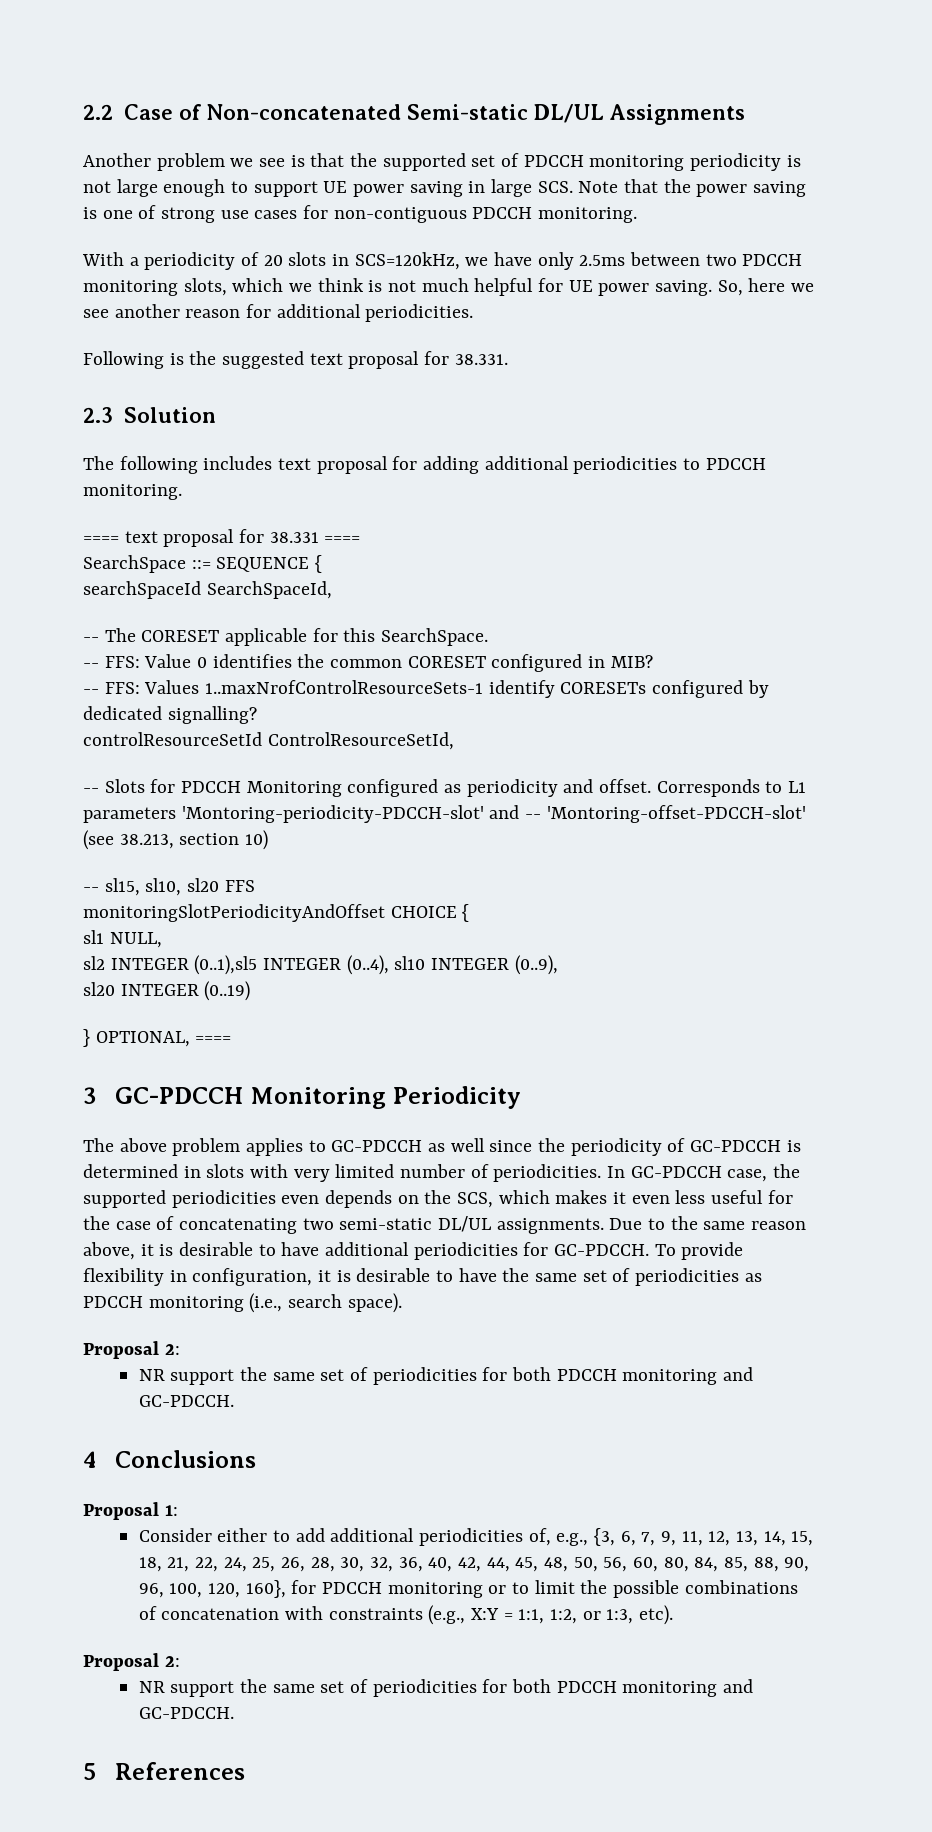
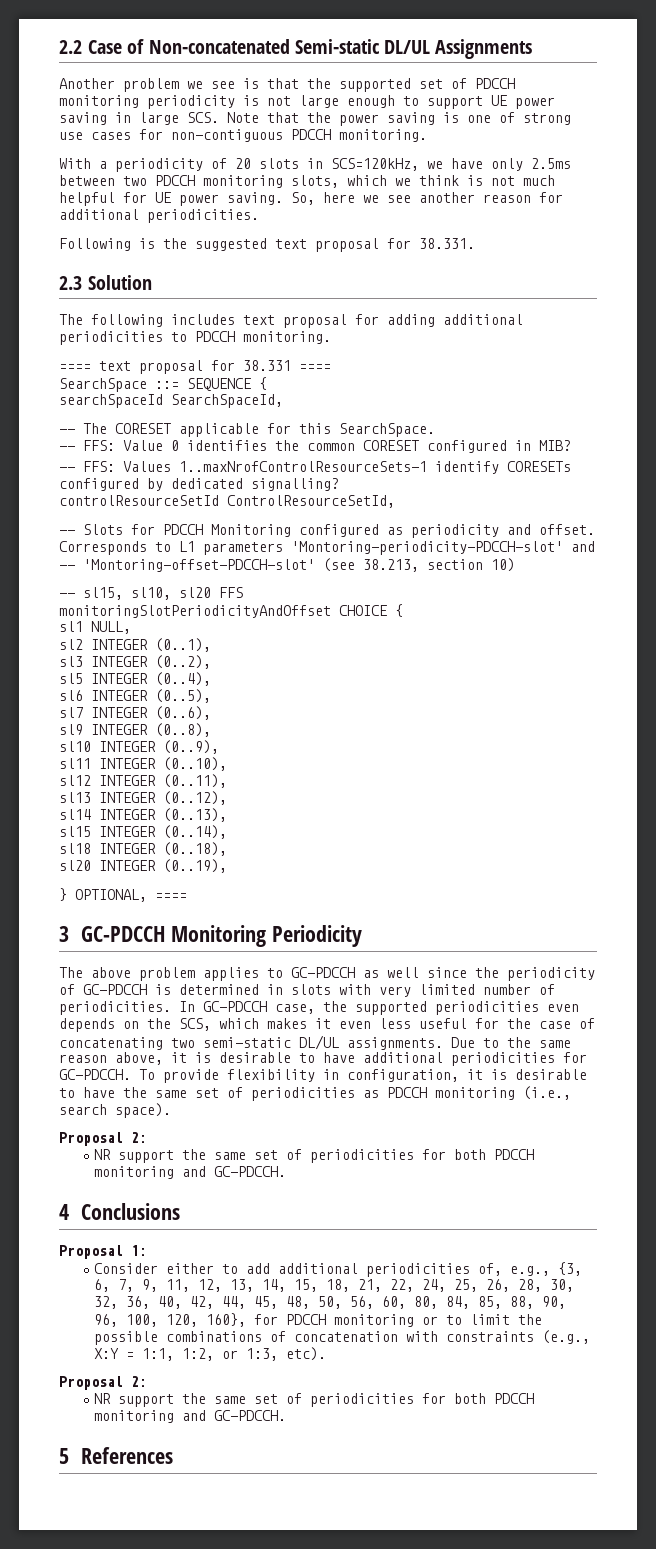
- sl2 INTEGER (0..1),sl5 INTEGER (0..4), sl10 INTEGER (0..9),
+ sl2 INTEGER (0..1),
+ sl3 INTEGER (0..2),
+ sl5 INTEGER (0..4),
+ sl6 INTEGER (0..5),
+ sl7 INTEGER (0..6),
+ sl9 INTEGER (0..8),
+ sl10 INTEGER (0..9),
+ sl11 INTEGER (0..10),
+ sl12 INTEGER (0..11),
+ sl13 INTEGER (0..12),
+ sl14 INTEGER (0..13),
+ sl15 INTEGER (0..14),
+ sl18 INTEGER (0..18),
- sl20 INTEGER (0..19)
+ sl20 INTEGER (0..19),

